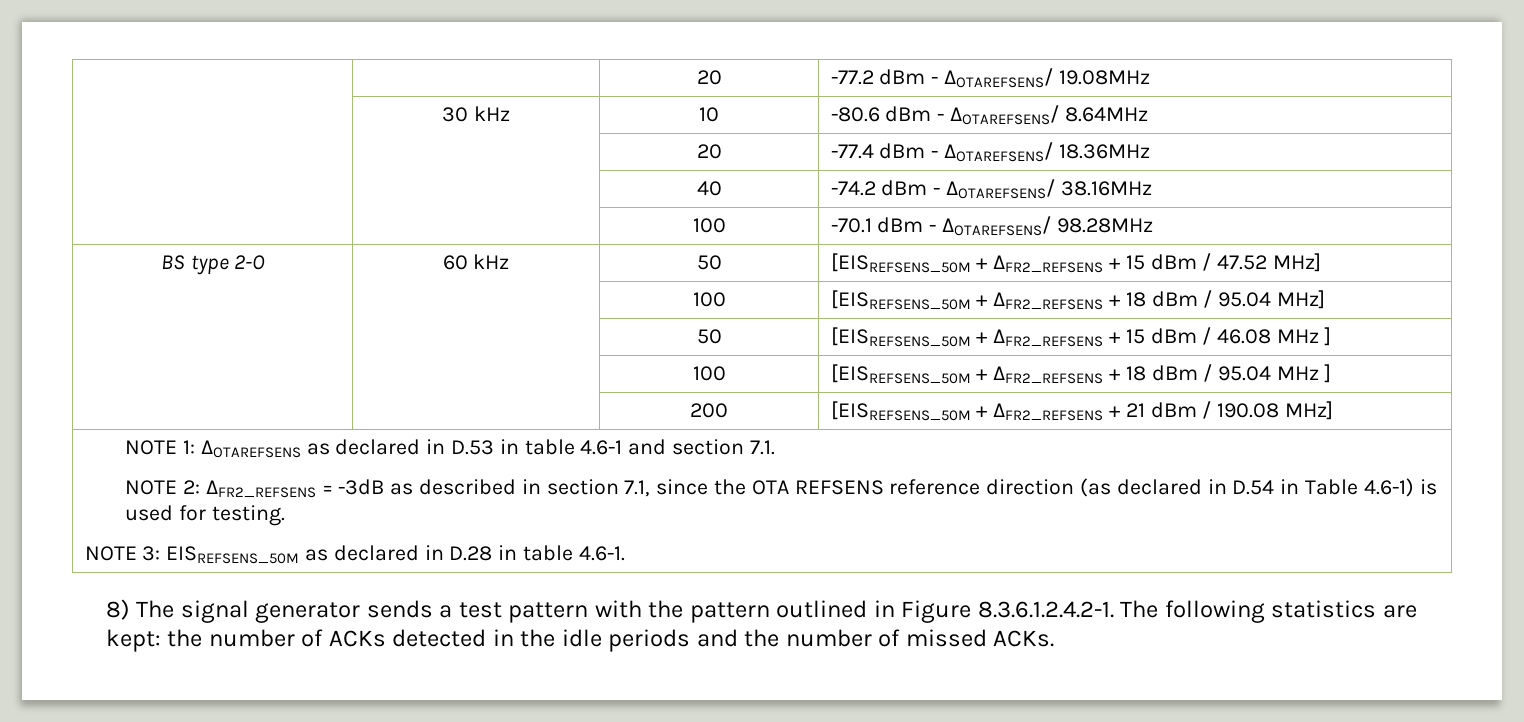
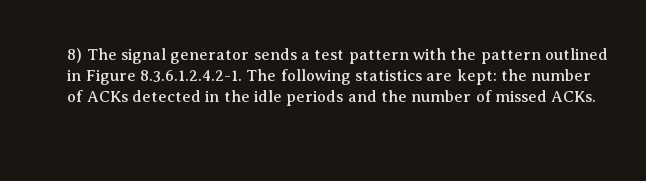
- | | 20 | -77.2 dBm - ΔOTAREFSENS/ 19.08MHz
- | 30 kHz | 10 | -80.6 dBm - ΔOTAREFSENS/ 8.64MHz
- | | 20 | -77.4 dBm - ΔOTAREFSENS/ 18.36MHz
- | | 40 | -74.2 dBm - ΔOTAREFSENS/ 38.16MHz
- | | 100 | -70.1 dBm - ΔOTAREFSENS/ 98.28MHz
- BS type 2-O | 60 kHz | 50 | [EISREFSENS_50M + ΔFR2_REFSENS + 15 dBm / 47.52 MHz]
- | | 100 | [EISREFSENS_50M + ΔFR2_REFSENS + 18 dBm / 95.04 MHz]
- | | 50 | [EISREFSENS_50M + ΔFR2_REFSENS + 15 dBm / 46.08 MHz ]
- | | 100 | [EISREFSENS_50M + ΔFR2_REFSENS + 18 dBm / 95.04 MHz ]
- | | 200 | [EISREFSENS_50M + ΔFR2_REFSENS + 21 dBm / 190.08 MHz]
- NOTE 1: ΔOTAREFSENS as declared in D.53 in table 4.6-1 and section 7.1.
- NOTE 2: ΔFR2_REFSENS = -3dB as described in section 7.1, since the OTA REFSENS reference direction (as declared in D.54 in Table 4.6-1) is used for testing.
- NOTE 3: EISREFSENS_50M as declared in D.28 in table 4.6-1.

